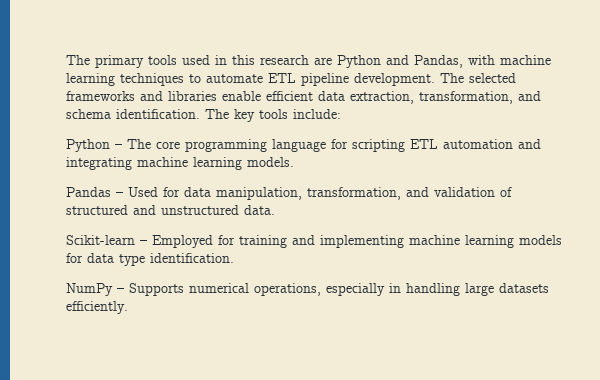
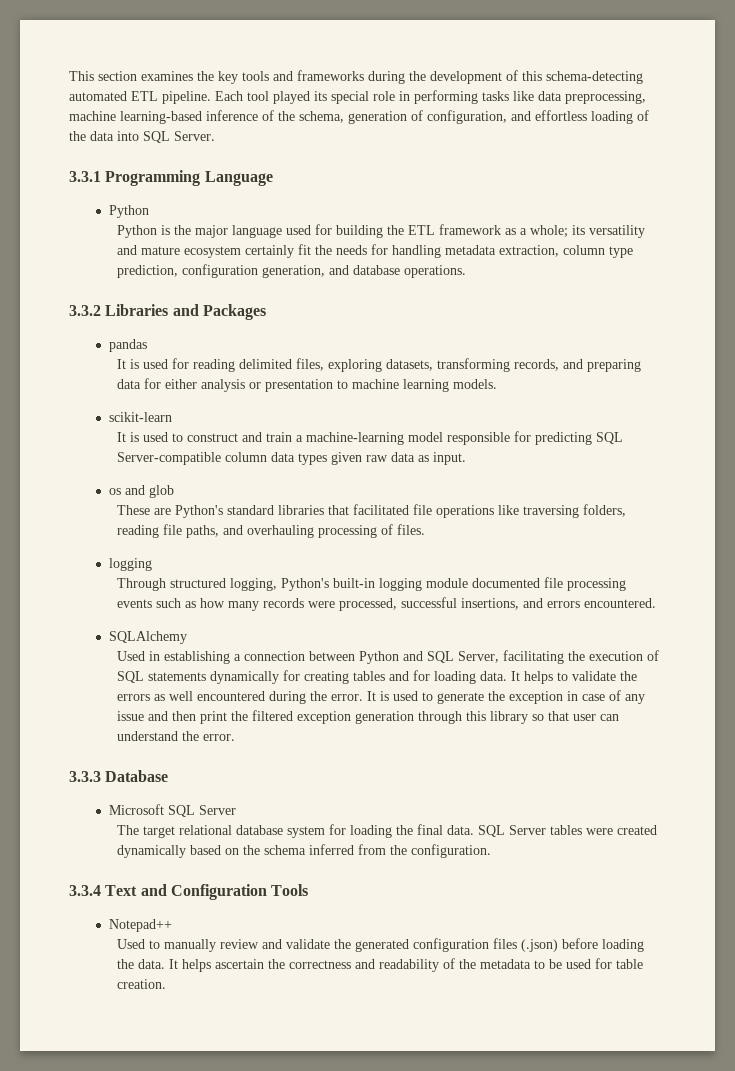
- The primary tools used in this research are Python and Pandas, with machine learning techniques to automate ETL pipeline development. The selected frameworks and libraries enable efficient data extraction, transformation, and schema identification. The key tools include:
- Python – The core programming language for scripting ETL automation and integrating machine learning models.
- Pandas – Used for data manipulation, transformation, and validation of structured and unstructured data.
- Scikit-learn – Employed for training and implementing machine learning models for data type identification.
- NumPy – Supports numerical operations, especially in handling large datasets efficiently.
+ This section examines the key tools and frameworks during the development of this schema-detecting automated ETL pipeline. Each tool played its special role in performing tasks like data preprocessing, machine learning-based inference of the schema, generation of configuration, and effortless loading of the data into SQL Server.
+ 3.3.1 Programming Language
+ Python
+ Python is the major language used for building the ETL framework as a whole; its versatility and mature ecosystem certainly fit the needs for handling metadata extraction, column type prediction, configuration generation, and database operations.
+ 3.3.2 Libraries and Packages
+ pandas
+ It is used for reading delimited files, exploring datasets, transforming records, and preparing data for either analysis or presentation to machine learning models.
+ scikit-learn
+ It is used to construct and train a machine-learning model responsible for predicting SQL Server-compatible column data types given raw data as input.
+ os and glob
+ These are Python's standard libraries that facilitated file operations like traversing folders, reading file paths, and overhauling processing of files.
+ logging
+ Through structured logging, Python's built-in logging module documented file processing events such as how many records were processed, successful insertions, and errors encountered.
+ SQLAlchemy
+ Used in establishing a connection between Python and SQL Server, facilitating the execution of SQL statements dynamically for creating tables and for loading data. It helps to validate the errors as well encountered during the error. It is used to generate the exception in case of any issue and then print the filtered exception generation through this library so that user can understand the error.
+ 3.3.3 Database
+ Microsoft SQL Server
+ The target relational database system for loading the final data. SQL Server tables were created dynamically based on the schema inferred from the configuration.
+ 3.3.4 Text and Configuration Tools
+ Notepad++
+ Used to manually review and validate the generated configuration files (.json) before loading the data. It helps ascertain the correctness and readability of the metadata to be used for table creation.

